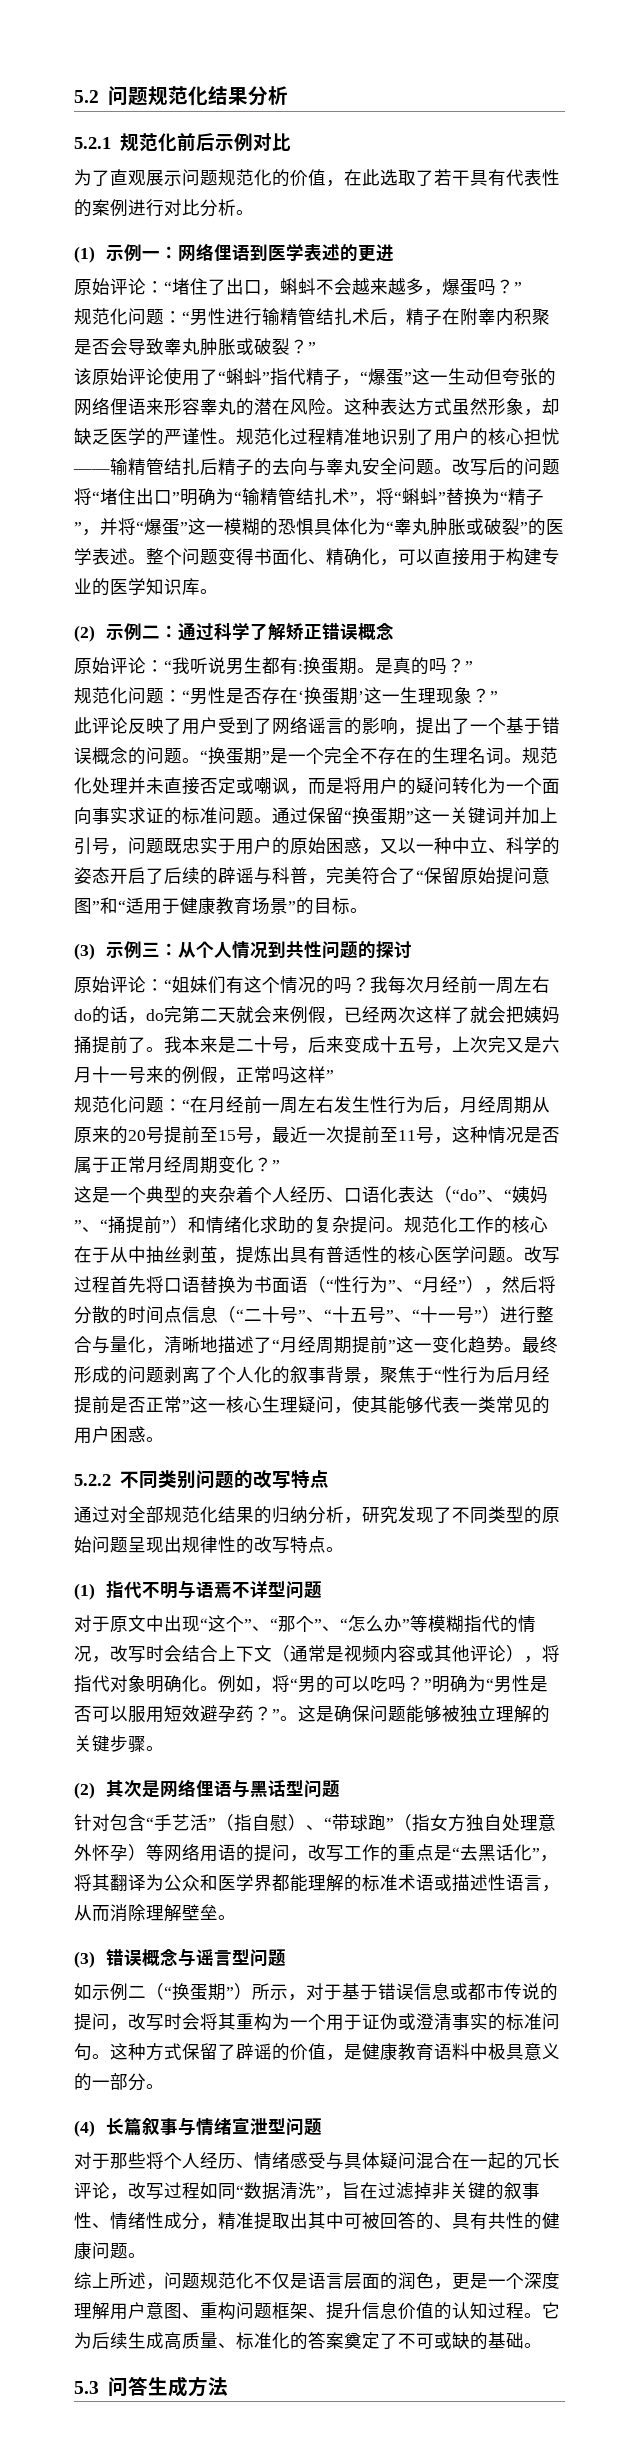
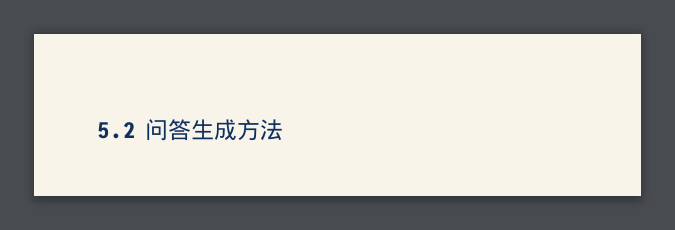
- 5.2问题规范化结果分析
- 5.2.1规范化前后示例对比
- 为了直观展示问题规范化的价值，在此选取了若干具有代表性的案例进行对比分析。
- (1)示例一：网络俚语到医学表述的更进
- 原始评论：“堵住了出口，蝌蚪不会越来越多，爆蛋吗？”
- 规范化问题：“男性进行输精管结扎术后，精子在附睾内积聚是否会导致睾丸肿胀或破裂？”
- 该原始评论使用了“蝌蚪”指代精子，“爆蛋”这一生动但夸张的网络俚语来形容睾丸的潜在风险。这种表达方式虽然形象，却缺乏医学的严谨性。规范化过程精准地识别了用户的核心担忧——输精管结扎后精子的去向与睾丸安全问题。改写后的问题将“堵住出口”明确为“输精管结扎术”，将“蝌蚪”替换为“精子”，并将“爆蛋”这一模糊的恐惧具体化为“睾丸肿胀或破裂”的医学表述。整个问题变得书面化、精确化，可以直接用于构建专业的医学知识库。
- (2)示例二：通过科学了解矫正错误概念
- 原始评论：“我听说男生都有:换蛋期。是真的吗？”
- 规范化问题：“男性是否存在‘换蛋期’这一生理现象？”
- 此评论反映了用户受到了网络谣言的影响，提出了一个基于错误概念的问题。“换蛋期”是一个完全不存在的生理名词。规范化处理并未直接否定或嘲讽，而是将用户的疑问转化为一个面向事实求证的标准问题。通过保留“换蛋期”这一关键词并加上引号，问题既忠实于用户的原始困惑，又以一种中立、科学的姿态开启了后续的辟谣与科普，完美符合了“保留原始提问意图”和“适用于健康教育场景”的目标。
- (3)示例三：从个人情况到共性问题的探讨
- 原始评论：“姐妹们有这个情况的吗？我每次月经前一周左右do的话，do完第二天就会来例假，已经两次这样了就会把姨妈捅提前了。我本来是二十号，后来变成十五号，上次完又是六月十一号来的例假，正常吗这样”
- 规范化问题：“在月经前一周左右发生性行为后，月经周期从原来的20号提前至15号，最近一次提前至11号，这种情况是否属于正常月经周期变化？”
- 这是一个典型的夹杂着个人经历、口语化表达（“do”、“姨妈”、“捅提前”）和情绪化求助的复杂提问。规范化工作的核心在于从中抽丝剥茧，提炼出具有普适性的核心医学问题。改写过程首先将口语替换为书面语（“性行为”、“月经”），然后将分散的时间点信息（“二十号”、“十五号”、“十一号”）进行整合与量化，清晰地描述了“月经周期提前”这一变化趋势。最终形成的问题剥离了个人化的叙事背景，聚焦于“性行为后月经提前是否正常”这一核心生理疑问，使其能够代表一类常见的用户困惑。
- 5.2.2不同类别问题的改写特点
- 通过对全部规范化结果的归纳分析，研究发现了不同类型的原始问题呈现出规律性的改写特点。
- (1)指代不明与语焉不详型问题
- 对于原文中出现“这个”、“那个”、“怎么办”等模糊指代的情况，改写时会结合上下文（通常是视频内容或其他评论），将指代对象明确化。例如，将“男的可以吃吗？”明确为“男性是否可以服用短效避孕药？”。这是确保问题能够被独立理解的关键步骤。
- (2)其次是网络俚语与黑话型问题
- 针对包含“手艺活”（指自慰）、“带球跑”（指女方独自处理意外怀孕）等网络用语的提问，改写工作的重点是“去黑话化”，将其翻译为公众和医学界都能理解的标准术语或描述性语言，从而消除理解壁垒。
- (3)错误概念与谣言型问题
- 如示例二（“换蛋期”）所示，对于基于错误信息或都市传说的提问，改写时会将其重构为一个用于证伪或澄清事实的标准问句。这种方式保留了辟谣的价值，是健康教育语料中极具意义的一部分。
- (4)长篇叙事与情绪宣泄型问题
- 对于那些将个人经历、情绪感受与具体疑问混合在一起的冗长评论，改写过程如同“数据清洗”，旨在过滤掉非关键的叙事性、情绪性成分，精准提取出其中可被回答的、具有共性的健康问题。
- 综上所述，问题规范化不仅是语言层面的润色，更是一个深度理解用户意图、重构问题框架、提升信息价值的认知过程。它为后续生成高质量、标准化的答案奠定了不可或缺的基础。
- 5.3问答生成方法
+ 5.2问答生成方法

